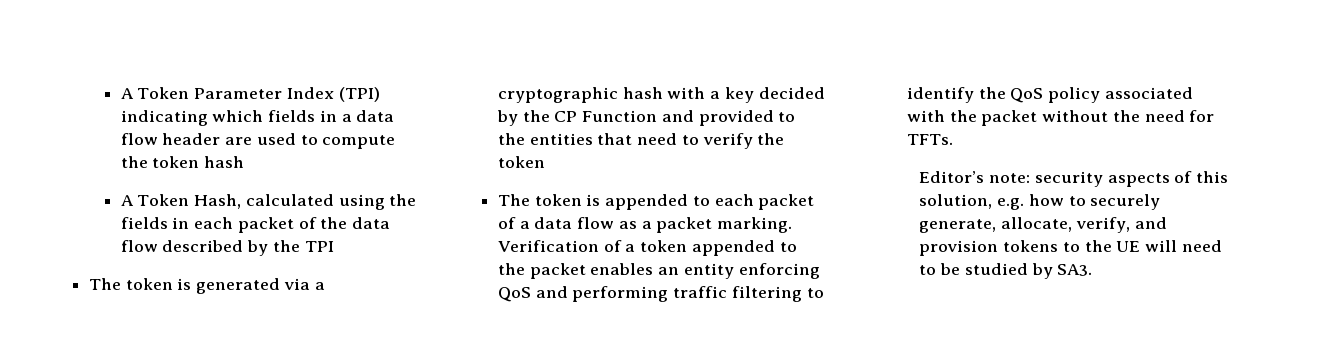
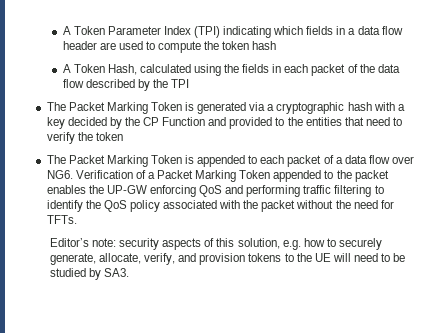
- The token is generated via a cryptographic hash with a key decided by the CP Function and provided to the entities that need to verify the token
+ The Packet Marking Token is generated via a cryptographic hash with a key decided by the CP Function and provided to the entities that need to verify the token
- The token is appended to each packet of a data flow as a packet marking. Verification of a token appended to the packet enables an entity enforcing QoS and performing traffic filtering to identify the QoS policy associated with the packet without the need for TFTs.
+ The Packet Marking Token is appended to each packet of a data flow over NG6. Verification of a Packet Marking Token appended to the packet enables the UP-GW enforcing QoS and performing traffic filtering to identify the QoS policy associated with the packet without the need for TFTs.

